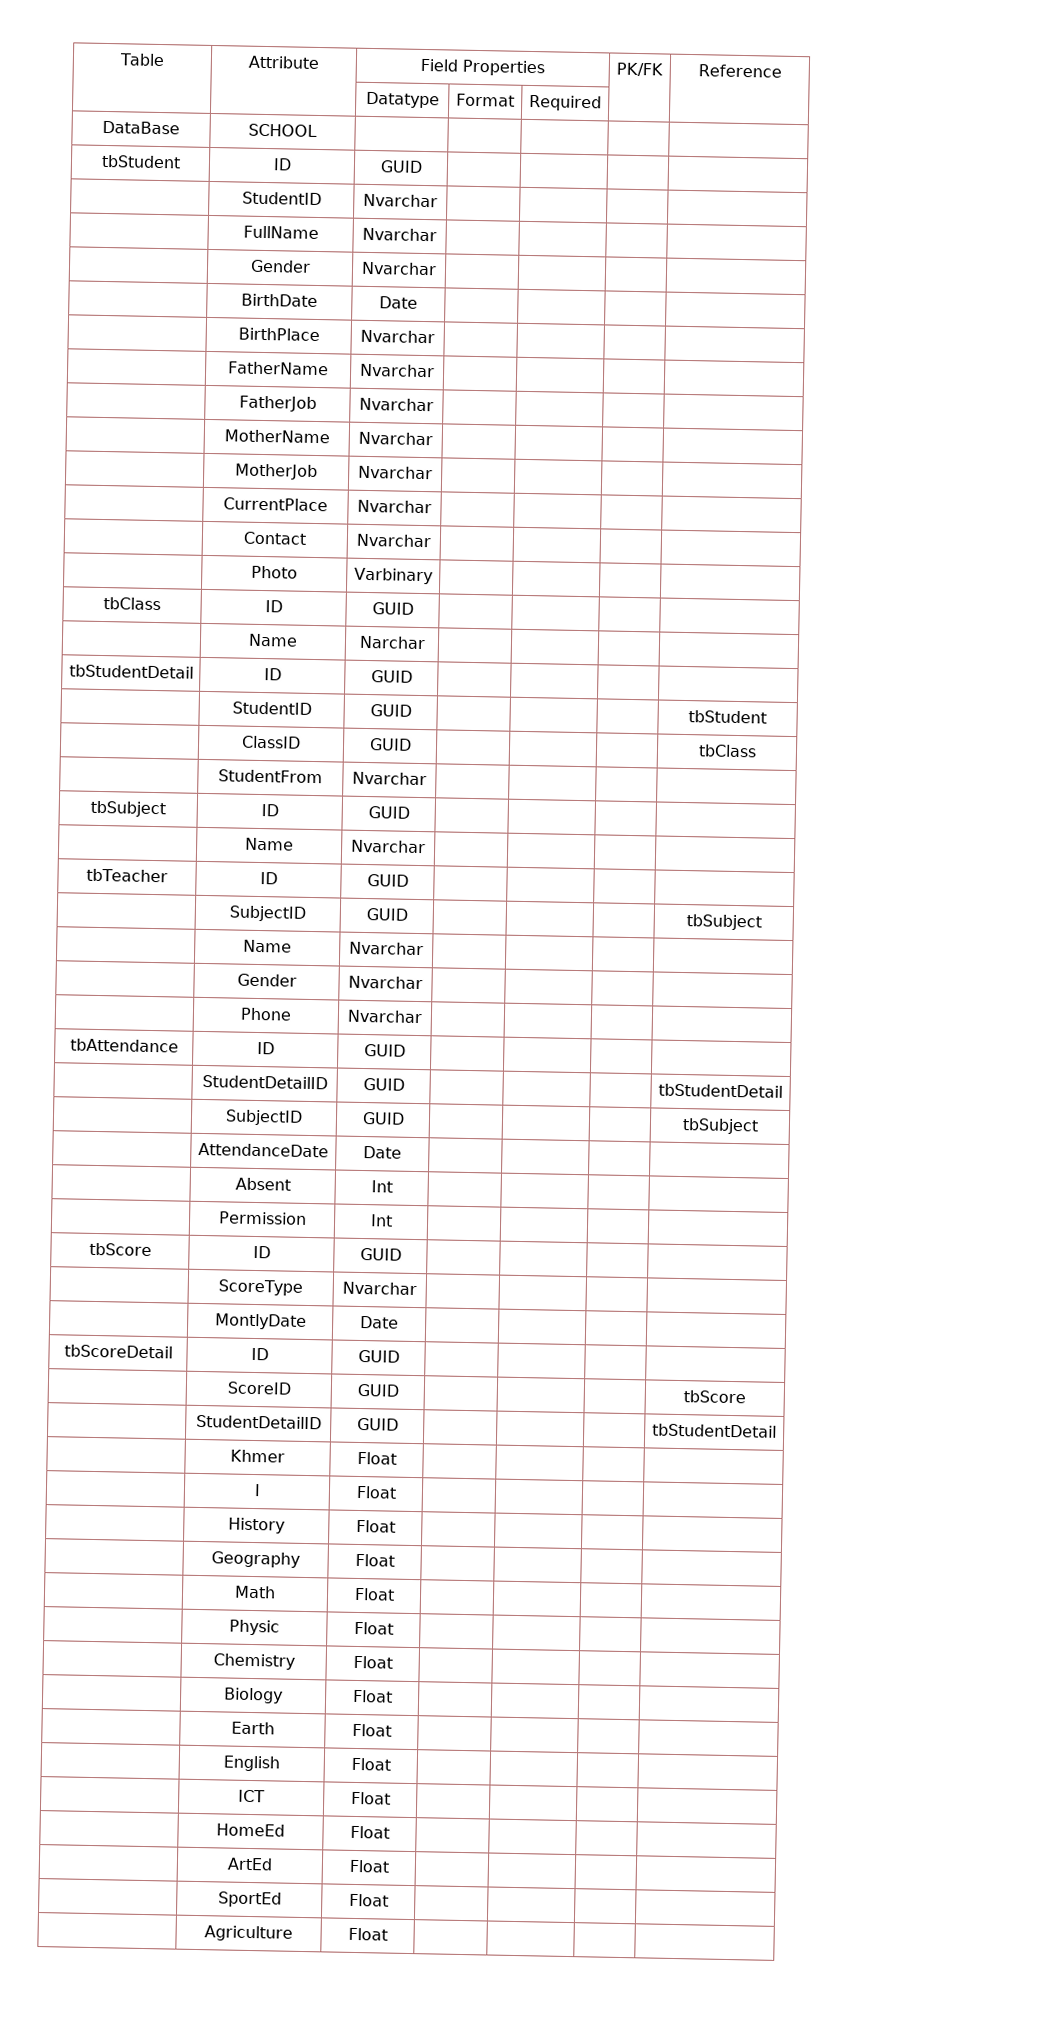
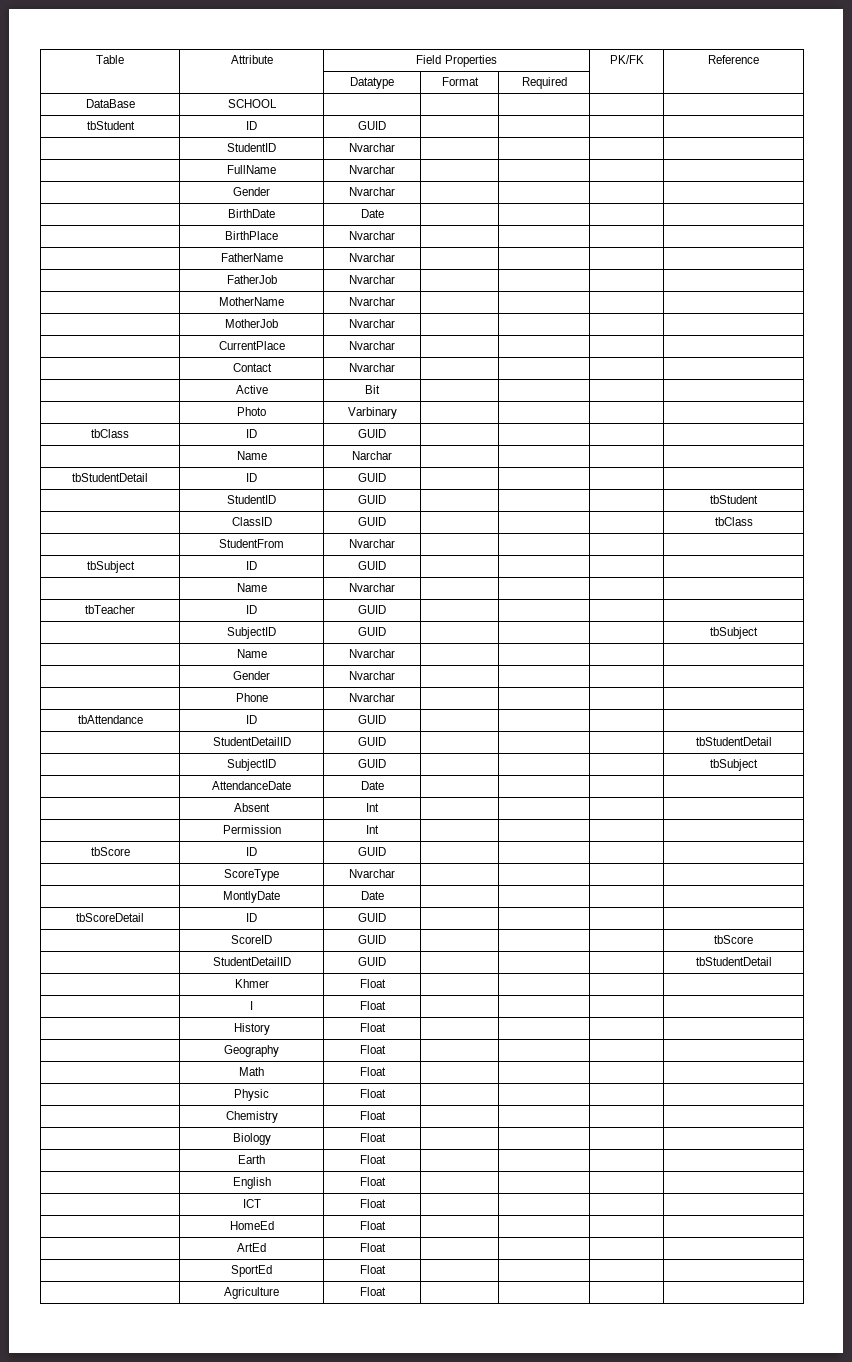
+ | Active | Bit | | | |

